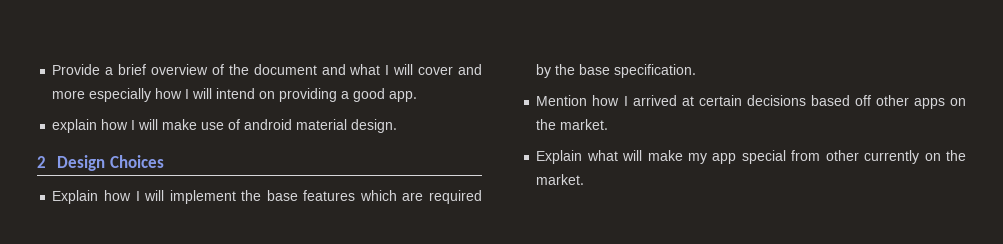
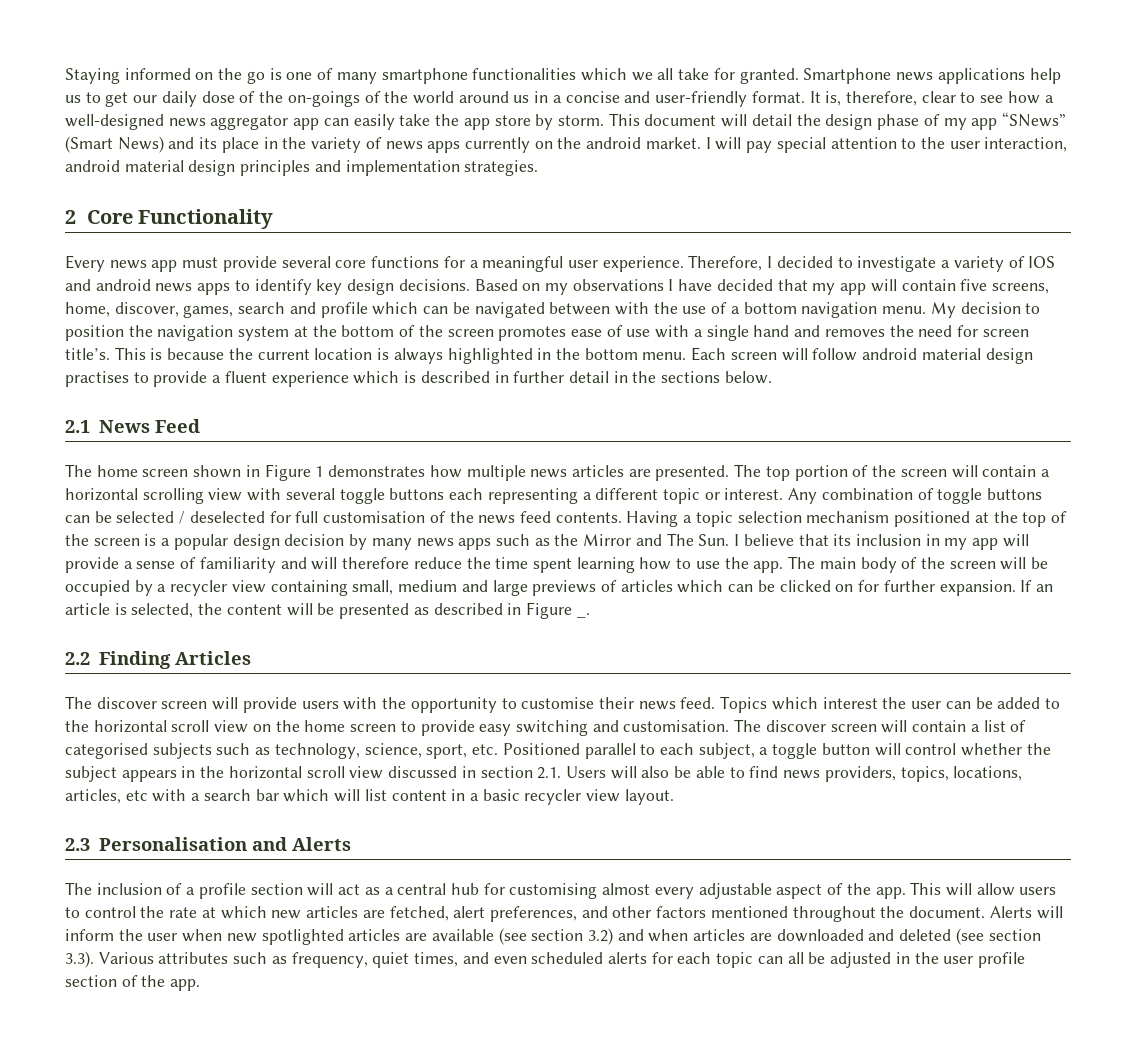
- Provide a brief overview of the document and what I will cover and more especially how I will intend on providing a good app.
- explain how I will make use of android material design.
- 2 Design Choices
- Explain how I will implement the base features which are required by the base specification.
- Mention how I arrived at certain decisions based off other apps on the market.
- Explain what will make my app special from other currently on the market.
+ Staying informed on the go is one of many smartphone functionalities which we all take for granted. Smartphone news applications help us to get our daily dose of the on-goings of the world around us in a concise and user-friendly format. It is, therefore, clear to see how a well-designed news aggregator app can easily take the app store by storm. This document will detail the design phase of my app “SNews” (Smart News) and its place in the variety of news apps currently on the android market. I will pay special attention to the user interaction, android material design principles and implementation strategies.
+ 2 Core Functionality
+ Every news app must provide several core functions for a meaningful user experience. Therefore, I decided to investigate a variety of IOS and android news apps to identify key design decisions. Based on my observations I have decided that my app will contain five screens, home, discover, games, search and profile which can be navigated between with the use of a bottom navigation menu. My decision to position the navigation system at the bottom of the screen promotes ease of use with a single hand and removes the need for screen title’s. This is because the current location is always highlighted in the bottom menu. Each screen will follow android material design practises to provide a fluent experience which is described in further detail in the sections below.
+ 2.1 News Feed
+ The home screen shown in Figure 1 demonstrates how multiple news articles are presented. The top portion of the screen will contain a horizontal scrolling view with several toggle buttons each representing a different topic or interest. Any combination of toggle buttons can be selected / deselected for full customisation of the news feed contents. Having a topic selection mechanism positioned at the top of the screen is a popular design decision by many news apps such as the Mirror and The Sun. I believe that its inclusion in my app will provide a sense of familiarity and will therefore reduce the time spent learning how to use the app. The main body of the screen will be occupied by a recycler view containing small, medium and large previews of articles which can be clicked on for further expansion. If an article is selected, the content will be presented as described in Figure _.
+ 2.2 Finding Articles
+ The discover screen will provide users with the opportunity to customise their news feed. Topics which interest the user can be added to the horizontal scroll view on the home screen to provide easy switching and customisation. The discover screen will contain a list of categorised subjects such as technology, science, sport, etc. Positioned parallel to each subject, a toggle button will control whether the subject appears in the horizontal scroll view discussed in section 2.1. Users will also be able to find news providers, topics, locations, articles, etc with a search bar which will list content in a basic recycler view layout.
+ 2.3 Personalisation and Alerts
+ The inclusion of a profile section will act as a central hub for customising almost every adjustable aspect of the app. This will allow users to control the rate at which new articles are fetched, alert preferences, and other factors mentioned throughout the document. Alerts will inform the user when new spotlighted articles are available (see section 3.2) and when articles are downloaded and deleted (see section 3.3). Various attributes such as frequency, quiet times, and even scheduled alerts for each topic can all be adjusted in the user profile section of the app.

